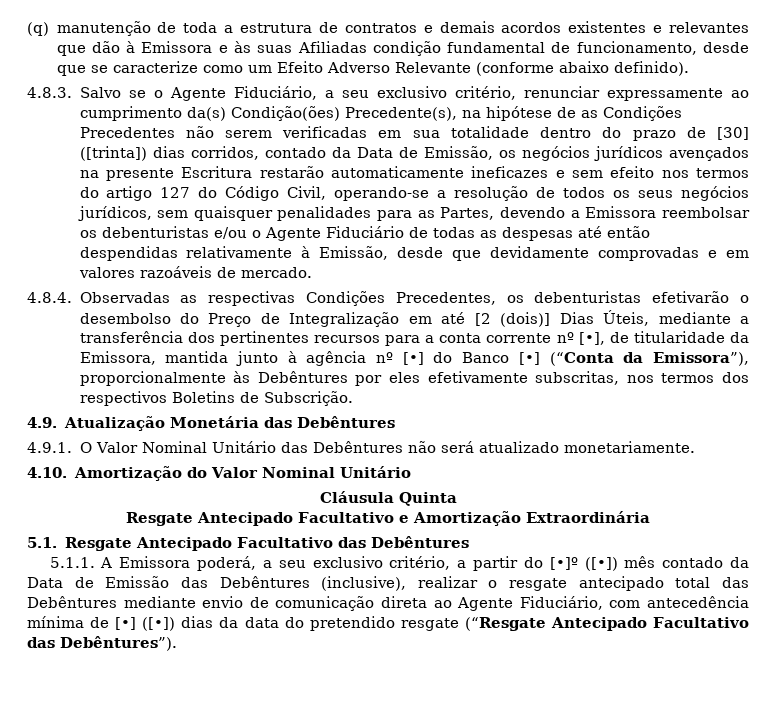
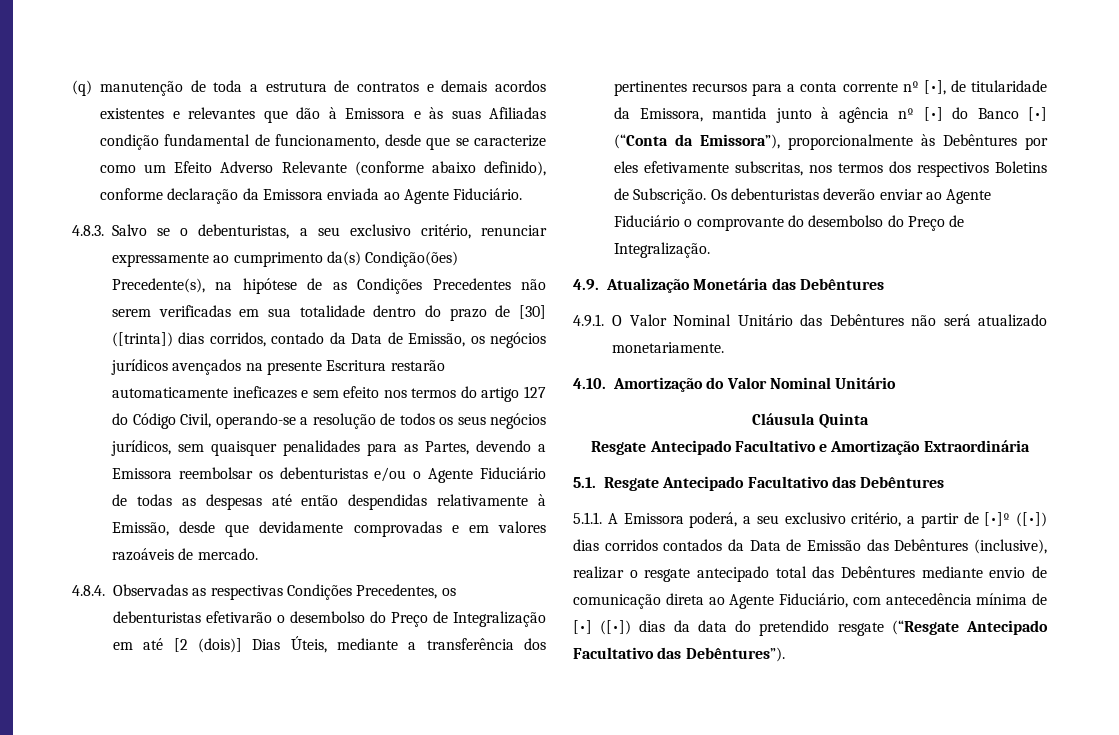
- (q) manutenção de toda a estrutura de contratos e demais acordos existentes e relevantes que dão à Emissora e às suas Afiliadas condição fundamental de funcionamento, desde que se caracterize como um Efeito Adverso Relevante (conforme abaixo definido).
+ (q) manutenção de toda a estrutura de contratos e demais acordos existentes e relevantes que dão à Emissora e às suas Afiliadas condição fundamental de funcionamento, desde que se caracterize como um Efeito Adverso Relevante (conforme abaixo definido), conforme declaração da Emissora enviada ao Agente Fiduciário.
- 4.8.3. Salvo se o Agente Fiduciário, a seu exclusivo critério, renunciar expressamente ao cumprimento da(s) Condição(ões) Precedente(s), na hipótese de as Condições Precedentes não serem verificadas em sua totalidade dentro do prazo de [30] ([trinta]) dias corridos, contado da Data de Emissão, os negócios jurídicos avençados na presente Escritura restarão automaticamente ineficazes e sem efeito nos termos do artigo 127 do Código Civil, operando-se a resolução de todos os seus negócios jurídicos, sem quaisquer penalidades para as Partes, devendo a Emissora reembolsar os debenturistas e/ou o Agente Fiduciário de todas as despesas até então despendidas relativamente à Emissão, desde que devidamente comprovadas e em valores razoáveis de mercado.
+ 4.8.3. Salvo se o debenturistas, a seu exclusivo critério, renunciar expressamente ao cumprimento da(s) Condição(ões) Precedente(s), na hipótese de as Condições Precedentes não serem verificadas em sua totalidade dentro do prazo de [30] ([trinta]) dias corridos, contado da Data de Emissão, os negócios jurídicos avençados na presente Escritura restarão automaticamente ineficazes e sem efeito nos termos do artigo 127 do Código Civil, operando-se a resolução de todos os seus negócios jurídicos, sem quaisquer penalidades para as Partes, devendo a Emissora reembolsar os debenturistas e/ou o Agente Fiduciário de todas as despesas até então despendidas relativamente à Emissão, desde que devidamente comprovadas e em valores razoáveis de mercado.
+ Os debenturistas deverão enviar ao Agente Fiduciário o comprovante do desembolso do Preço de Integralização.
- 5.1.1. A Emissora poderá, a seu exclusivo critério, a partir do [•]º ([•]) mês contado da Data de Emissão das Debêntures (inclusive), realizar o resgate antecipado total das Debêntures mediante envio de comunicação direta ao Agente Fiduciário, com antecedência mínima de [•] ([•]) dias da data do pretendido resgate (“Resgate Antecipado Facultativo das Debêntures”).
+ 5.1.1. A Emissora poderá, a seu exclusivo critério, a partir de [•]º ([•]) dias corridos contados da Data de Emissão das Debêntures (inclusive), realizar o resgate antecipado total das Debêntures mediante envio de comunicação direta ao Agente Fiduciário, com antecedência mínima de [•] ([•]) dias da data do pretendido resgate (“Resgate Antecipado Facultativo das Debêntures”).

